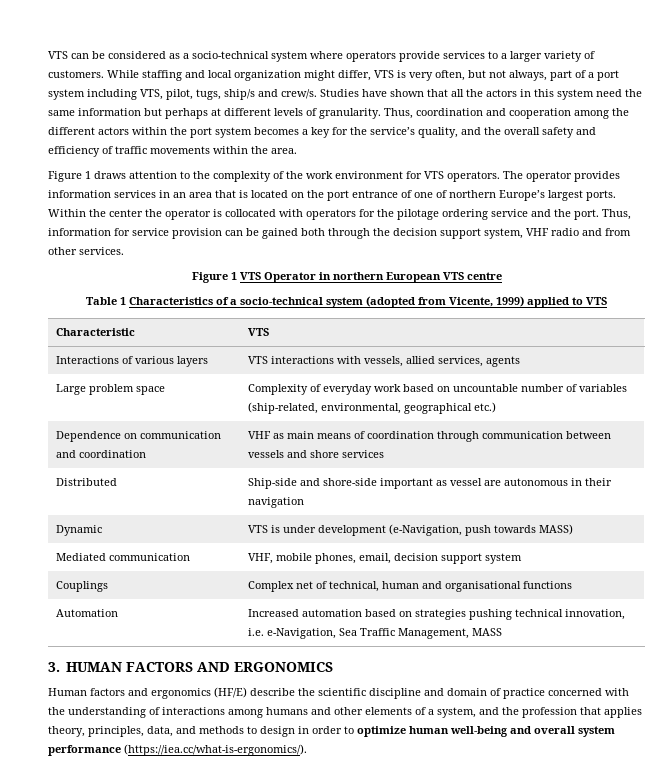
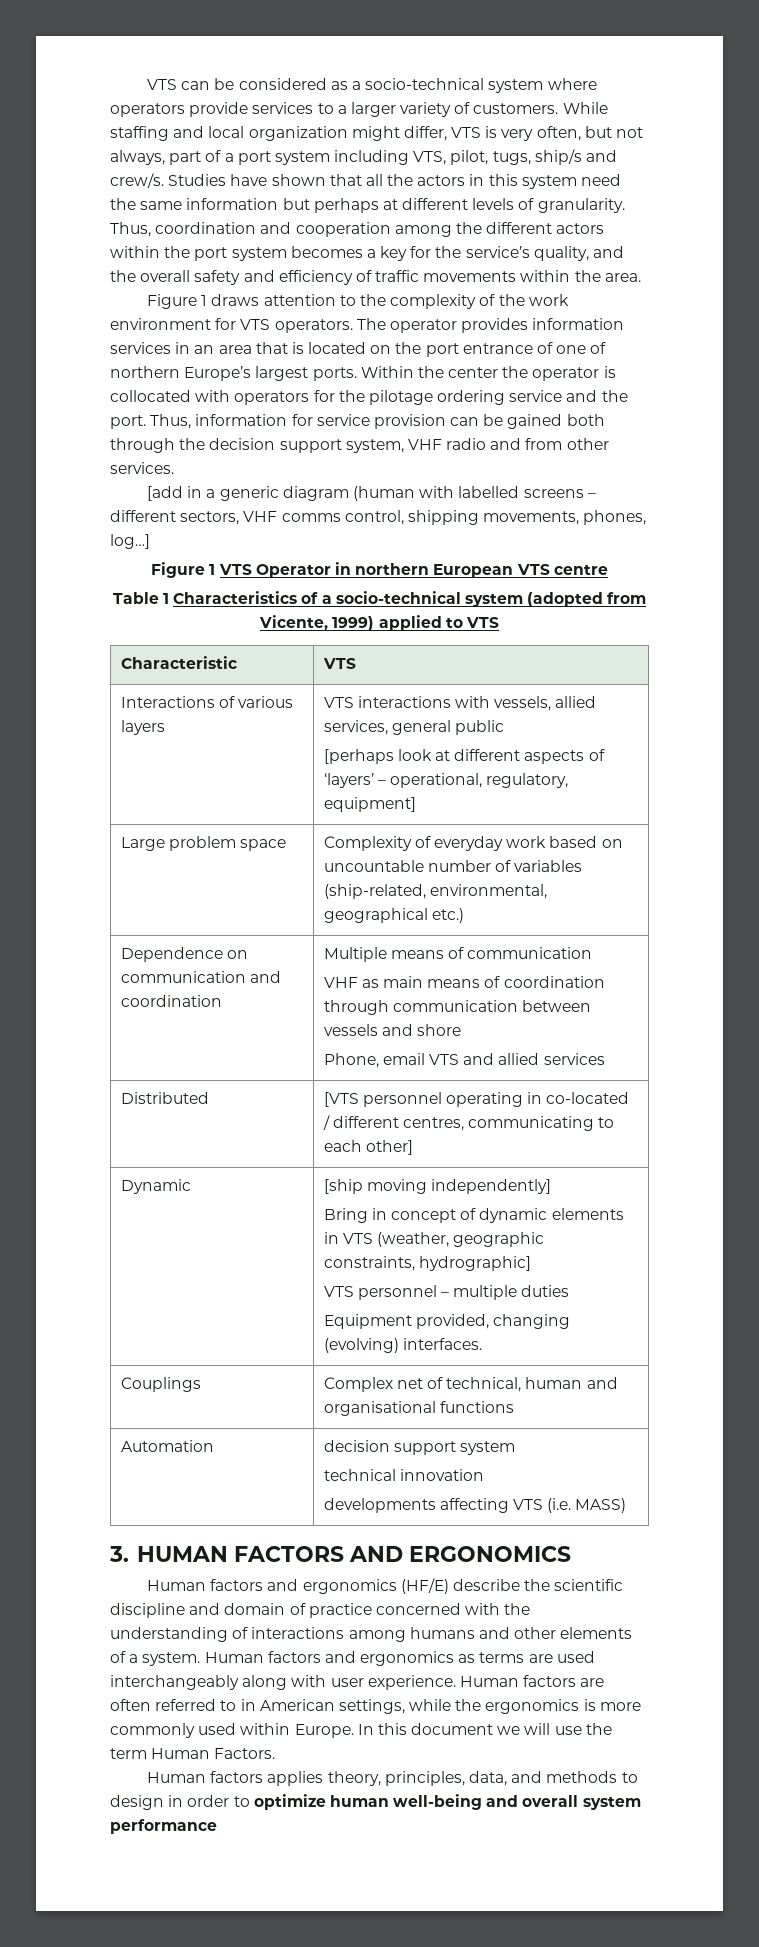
+ [add in a generic diagram (human with labelled screens – different sectors, VHF comms control, shipping movements, phones, log…]
- Interactions of various layers | VTS interactions with vessels, allied services, agents
+ Interactions of various layers | VTS interactions with vessels, allied services, general public
+ [perhaps look at different aspects of ‘layers’ – operational, regulatory, equipment]
- Dependence on communication and coordination | VHF as main means of coordination through communication between vessels and shore services
- Distributed | Ship-side and shore-side important as vessel are autonomous in their navigation
- Dynamic | VTS is under development (e-Navigation, push towards MASS)
- Mediated communication | VHF, mobile phones, email, decision support system
+ Dependence on communication and coordination | Multiple means of communication
+ VHF as main means of coordination through communication between vessels and shore
+ Phone, email VTS and allied services
+ Distributed | [VTS personnel operating in co-located / different centres, communicating to each other]
+ Dynamic | [ship moving independently]
+ Bring in concept of dynamic elements in VTS (weather, geographic constraints, hydrographic]
+ VTS personnel – multiple duties
+ Equipment provided, changing (evolving) interfaces.
- Automation | Increased automation based on strategies pushing technical innovation, i.e. e-Navigation, Sea Traffic Management, MASS
+ Automation | decision support system
+ technical innovation
+ developments affecting VTS (i.e. MASS)
- Human factors and ergonomics (HF/E) describe the scientific discipline and domain of practice concerned with the understanding of interactions among humans and other elements of a system, and the profession that applies theory, principles, data, and methods to design in order to optimize human well-being and overall system performance (https://iea.cc/what-is-ergonomics/).
+ Human factors and ergonomics (HF/E) describe the scientific discipline and domain of practice concerned with the understanding of interactions among humans and other elements of a system. Human factors and ergonomics as terms are used interchangeably along with user experience. Human factors are often referred to in American settings, while the ergonomics is more commonly used within Europe. In this document we will use the term Human Factors.
+ Human factors applies theory, principles, data, and methods to design in order to optimize human well-being and overall system performance

